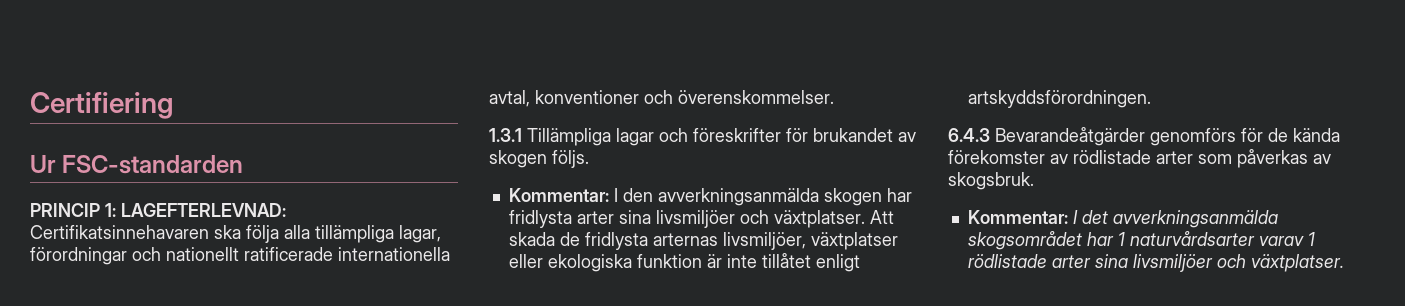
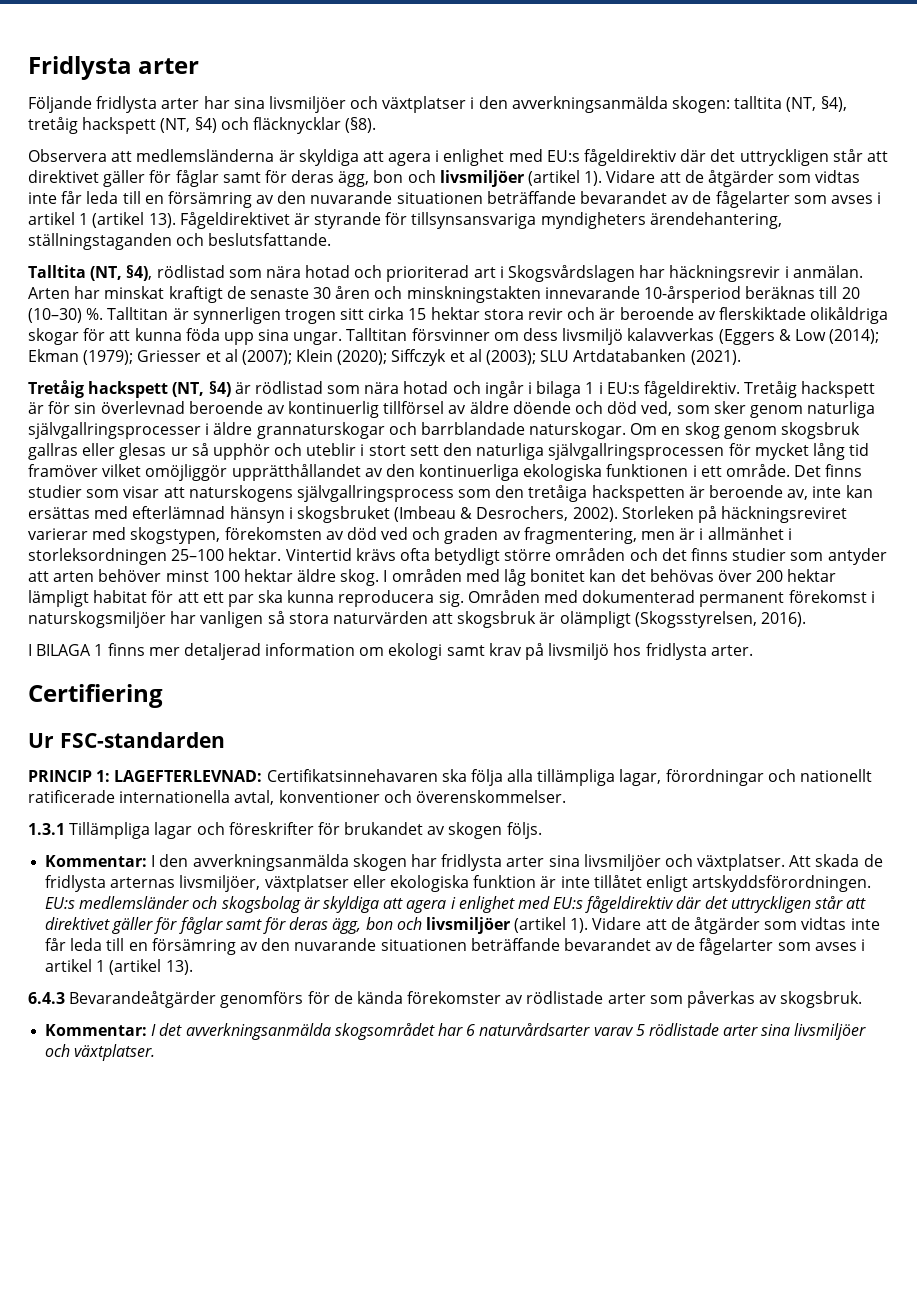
+ Fridlysta arter
+ Följande fridlysta arter har sina livsmiljöer och växtplatser i den avverkningsanmälda skogen: talltita (NT, §4), tretåig hackspett (NT, §4) och fläcknycklar (§8).
+ Observera att medlemsländerna är skyldiga att agera i enlighet med EU:s fågeldirektiv där det uttryckligen står att direktivet gäller för fåglar samt för deras ägg, bon och livsmiljöer (artikel 1). Vidare att de åtgärder som vidtas inte får leda till en försämring av den nuvarande situationen beträffande bevarandet av de fågelarter som avses i artikel 1 (artikel 13). Fågeldirektivet är styrande för tillsynsansvariga myndigheters ärendehantering, ställningstaganden och beslutsfattande.
+ Talltita (NT, §4), rödlistad som nära hotad och prioriterad art i Skogsvårdslagen har häckningsrevir i anmälan. Arten har minskat kraftigt de senaste 30 åren och minskningstakten innevarande 10-årsperiod beräknas till 20 (10–30) %. Talltitan är synnerligen trogen sitt cirka 15 hektar stora revir och är beroende av flerskiktade olikåldriga skogar för att kunna föda upp sina ungar. Talltitan försvinner om dess livsmiljö kalavverkas (Eggers & Low (2014); Ekman (1979); Griesser et al (2007); Klein (2020); Siffczyk et al (2003); SLU Artdatabanken (2021).
+ Tretåig hackspett (NT, §4) är rödlistad som nära hotad och ingår i bilaga 1 i EU:s fågeldirektiv. Tretåig hackspett är för sin överlevnad beroende av kontinuerlig tillförsel av äldre döende och död ved, som sker genom naturliga självgallringsprocesser i äldre grannaturskogar och barrblandade naturskogar. Om en skog genom skogsbruk gallras eller glesas ur så upphör och uteblir i stort sett den naturliga självgallringsprocessen för mycket lång tid framöver vilket omöjliggör upprätthållandet av den kontinuerliga ekologiska funktionen i ett område. Det finns studier som visar att naturskogens självgallringsprocess som den tretåiga hackspetten är beroende av, inte kan ersättas med efterlämnad hänsyn i skogsbruket (Imbeau & Desrochers, 2002). Storleken på häckningsreviret varierar med skogstypen, förekomsten av död ved och graden av fragmentering, men är i allmänhet i storleksordningen 25–100 hektar. Vintertid krävs ofta betydligt större områden och det finns studier som antyder att arten behöver minst 100 hektar äldre skog. I områden med låg bonitet kan det behövas över 200 hektar lämpligt habitat för att ett par ska kunna reproducera sig. Områden med dokumenterad permanent förekomst i naturskogsmiljöer har vanligen så stora naturvärden att skogsbruk är olämpligt (Skogsstyrelsen, 2016).
+ I BILAGA 1 finns mer detaljerad information om ekologi samt krav på livsmiljö hos fridlysta arter.
+ EU:s medlemsländer och skogsbolag är skyldiga att agera i enlighet med EU:s fågeldirektiv där det uttryckligen står att direktivet gäller för fåglar samt för deras ägg, bon och livsmiljöer (artikel 1). Vidare att de åtgärder som vidtas inte får leda till en försämring av den nuvarande situationen beträffande bevarandet av de fågelarter som avses i artikel 1 (artikel 13).
- Kommentar: I det avverkningsanmälda skogsområdet har 1 naturvårdsarter varav 1 rödlistade arter sina livsmiljöer och växtplatser.
+ Kommentar: I det avverkningsanmälda skogsområdet har 6 naturvårdsarter varav 5 rödlistade arter sina livsmiljöer och växtplatser.

